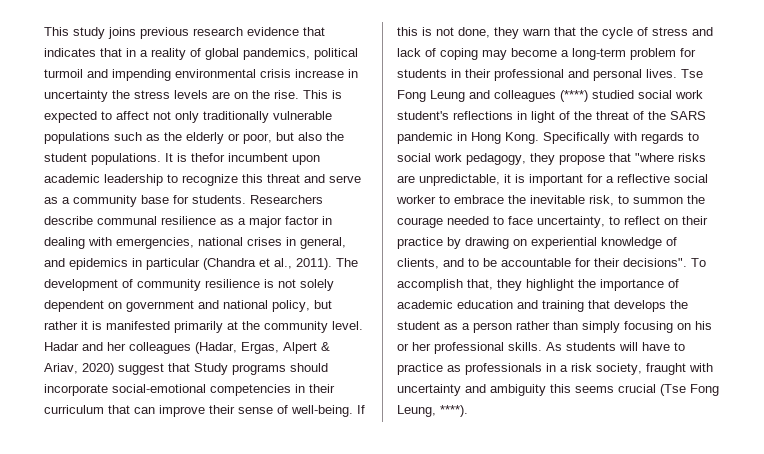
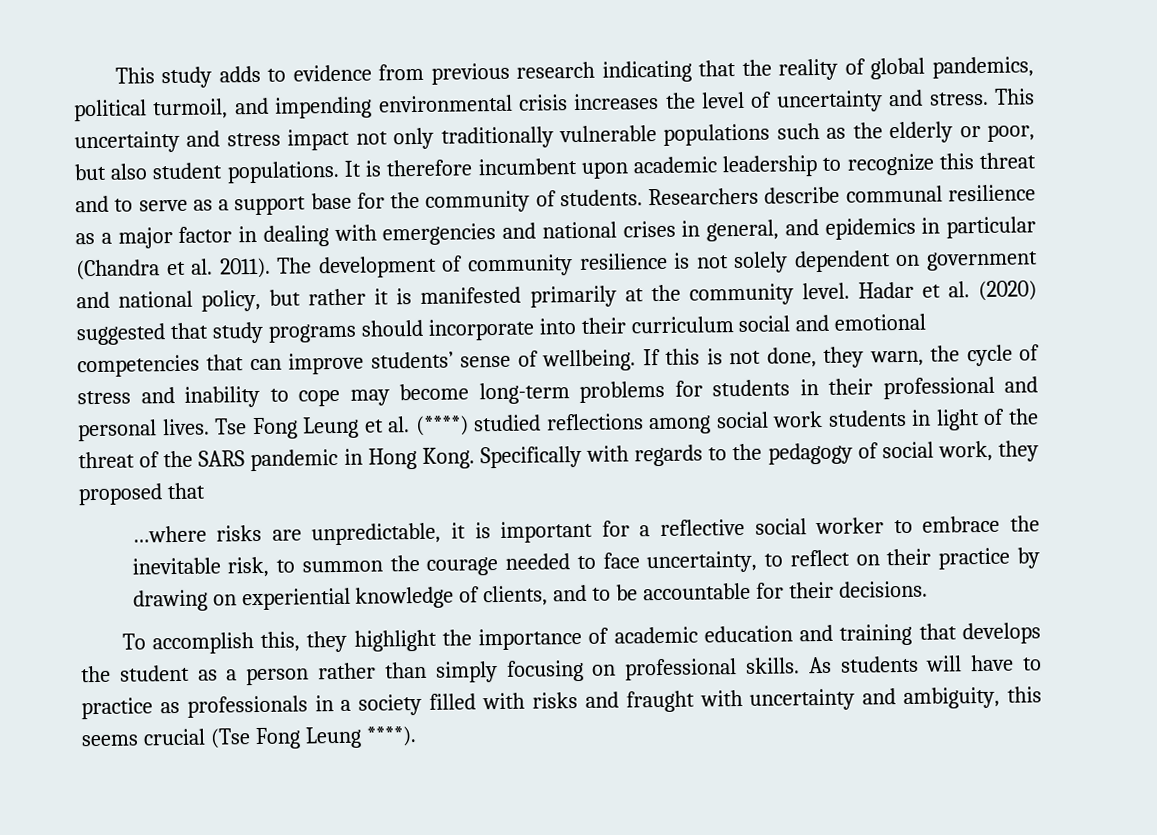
- This study joins previous research evidence that indicates that in a reality of global pandemics, political turmoil and impending environmental crisis increase in uncertainty the stress levels are on the rise. This is expected to affect not only traditionally vulnerable populations such as the elderly or poor, but also the student populations.
+ This study adds to evidence from previous research indicating that the reality of global pandemics, political turmoil, and impending environmental crisis increases the level of uncertainty and stress. This uncertainty and stress impact not only traditionally vulnerable populations such as the elderly or poor, but also student populations.
- It is thefor incumbent upon academic leadership to recognize this threat and serve as a community base for students.
+ It is therefore incumbent upon academic leadership to recognize this threat and to serve as a support base for the community of students.
- Researchers describe communal resilience as a major factor in dealing with emergencies, national crises in general, and epidemics in particular (Chandra et al., 2011).
+ Researchers describe communal resilience as a major factor in dealing with emergencies and national crises in general, and epidemics in particular (Chandra et al. 2011).
- Hadar and her colleagues (Hadar, Ergas, Alpert & Ariav, 2020) suggest that Study programs should incorporate social-emotional competencies in their curriculum that can improve their sense of well-being.
+ Hadar et al. (2020) suggested that study programs should incorporate into their curriculum social and emotional competencies that can improve students’ sense of wellbeing.
- If this is not done, they warn that the cycle of stress and lack of coping may become a long-term problem for students in their professional and personal lives.
+ If this is not done, they warn, the cycle of stress and inability to cope may become long-term problems for students in their professional and personal lives.
- Tse Fong Leung and colleagues (****) studied social work student's reflections in light of the threat of the SARS pandemic in Hong Kong.
+ Tse Fong Leung et al. (****) studied reflections among social work students in light of the threat of the SARS pandemic in Hong Kong.
- Specifically with regards to social work pedagogy, they propose that "where risks are unpredictable, it is important for a reflective social worker to embrace the inevitable risk, to summon the courage needed to face uncertainty, to reflect on their practice by drawing on experiential knowledge of clients, and to be accountable for their decisions". To accomplish that, they highlight the importance of academic education and training that develops the student as a person rather than simply focusing on his or her professional skills.
+ Specifically with regards to the pedagogy of social work, they proposed that
+ …where risks are unpredictable, it is important for a reflective social worker to embrace the inevitable risk, to summon the courage needed to face uncertainty, to reflect on their practice by drawing on experiential knowledge of clients, and to be accountable for their decisions.
+ To accomplish this, they highlight the importance of academic education and training that develops the student as a person rather than simply focusing on professional skills.
- As students will have to practice as professionals in a risk society, fraught with uncertainty and ambiguity this seems crucial (Tse Fong Leung, ****).
+ As students will have to practice as professionals in a society filled with risks and fraught with uncertainty and ambiguity, this seems crucial (Tse Fong Leung ****).

